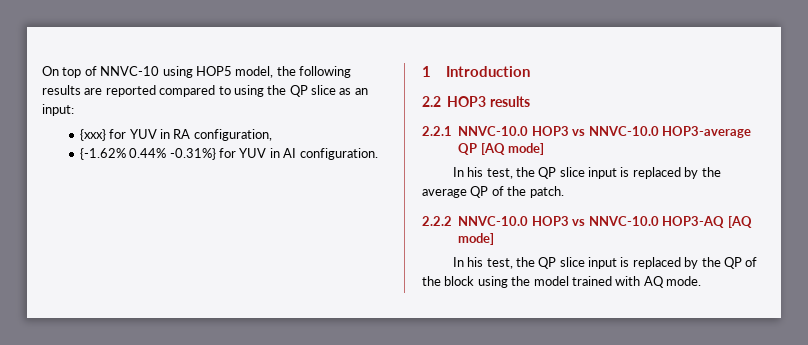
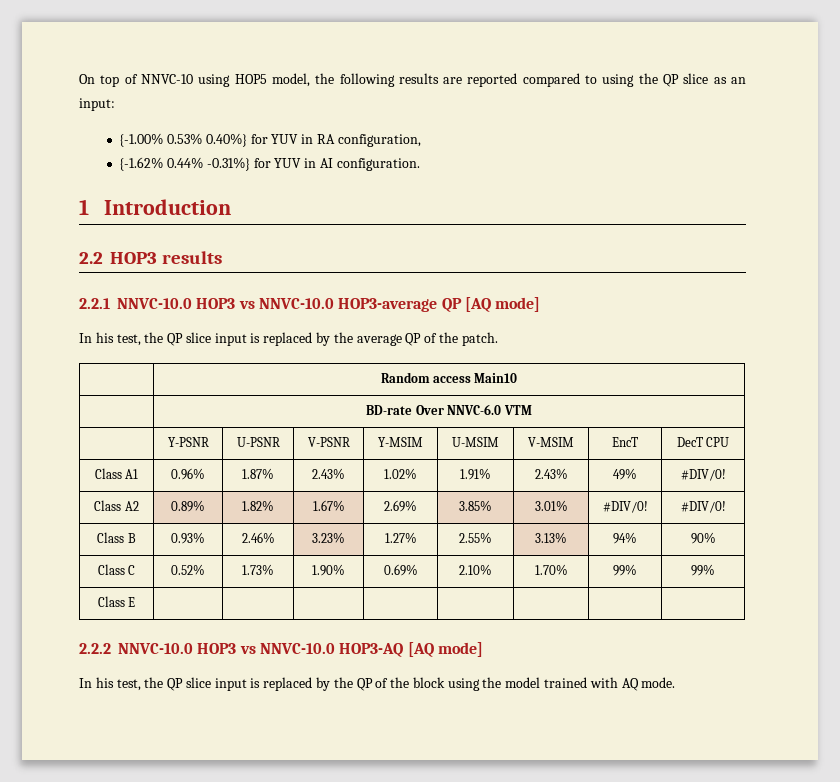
- {xxx} for YUV in RA configuration,
+ {-1.00% 0.53% 0.40%} for YUV in RA configuration,
+ | Random access Main10
+ | BD-rate Over NNVC-6.0 VTM
+ | Y-PSNR | U-PSNR | V-PSNR | Y-MSIM | U-MSIM | V-MSIM | EncT | DecT CPU
+ Class A1 | 0.96% | 1.87% | 2.43% | 1.02% | 1.91% | 2.43% | 49% | #DIV/0!
+ Class A2 | 0.89% | 1.82% | 1.67% | 2.69% | 3.85% | 3.01% | #DIV/0! | #DIV/0!
+ Class B | 0.93% | 2.46% | 3.23% | 1.27% | 2.55% | 3.13% | 94% | 90%
+ Class C | 0.52% | 1.73% | 1.90% | 0.69% | 2.10% | 1.70% | 99% | 99%
+ Class E | | | | | | | |

